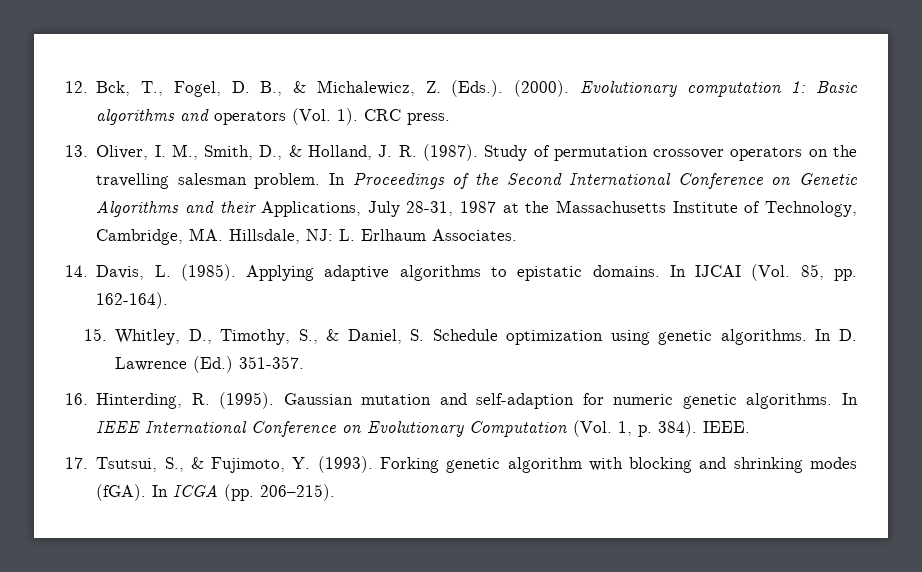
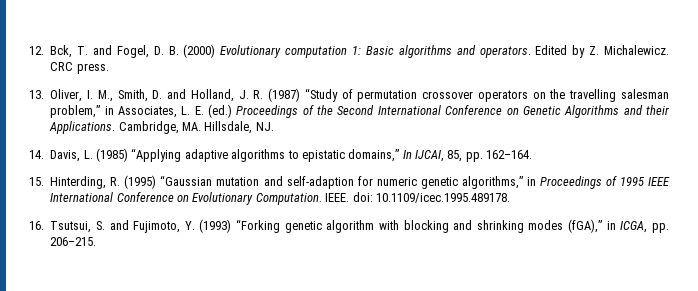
- 12. Bck, T., Fogel, D. B., & Michalewicz, Z. (Eds.). (2000). Evolutionary computation 1: Basic algorithms and operators (Vol. 1).
+ 12. Bck, T. and Fogel, D. B. (2000) Evolutionary computation 1: Basic algorithms and operators. Edited by Z. Michalewicz.
- 13. Oliver, I. M., Smith, D., & Holland, J. R. (1987). Study of permutation crossover operators on the travelling salesman problem. In Proceedings of the Second International Conference on Genetic Algorithms and their Applications, July 28-31, 1987 at the Massachusetts Institute of Technology, Cambridge, MA. Hillsdale, NJ: L. Erlhaum Associates.
+ 13. Oliver, I. M., Smith, D. and Holland, J. R. (1987) “Study of permutation crossover operators on the travelling salesman problem,” in Associates, L. E. (ed.) Proceedings of the Second International Conference on Genetic Algorithms and their Applications. Cambridge, MA. Hillsdale, NJ.
- 14. Davis, L. (1985). Applying adaptive algorithms to epistatic domains. In IJCAI (Vol. 85, pp. 162-164).
- 15. Whitley, D., Timothy, S., & Daniel, S. Schedule optimization using genetic algorithms. In D. Lawrence (Ed.) 351-357.
- 16. Hinterding, R. (1995). Gaussian mutation and self-adaption for numeric genetic algorithms. In IEEE International Conference on Evolutionary Computation (Vol. 1, p. 384). IEEE.
- 17. Tsutsui, S., & Fujimoto, Y. (1993). Forking genetic algorithm with blocking and shrinking modes (fGA). In ICGA (pp. 206–215).
+ 14. Davis, L. (1985) “Applying adaptive algorithms to epistatic domains,” In IJCAI, 85, pp. 162–164.
+ 15. Hinterding, R. (1995) “Gaussian mutation and self-adaption for numeric genetic algorithms,” in Proceedings of 1995 IEEE International Conference on Evolutionary Computation. IEEE. doi: 10.1109/icec.1995.489178.
+ 16. Tsutsui, S. and Fujimoto, Y. (1993) “Forking genetic algorithm with blocking and shrinking modes (fGA),” in ICGA, pp. 206–215.

